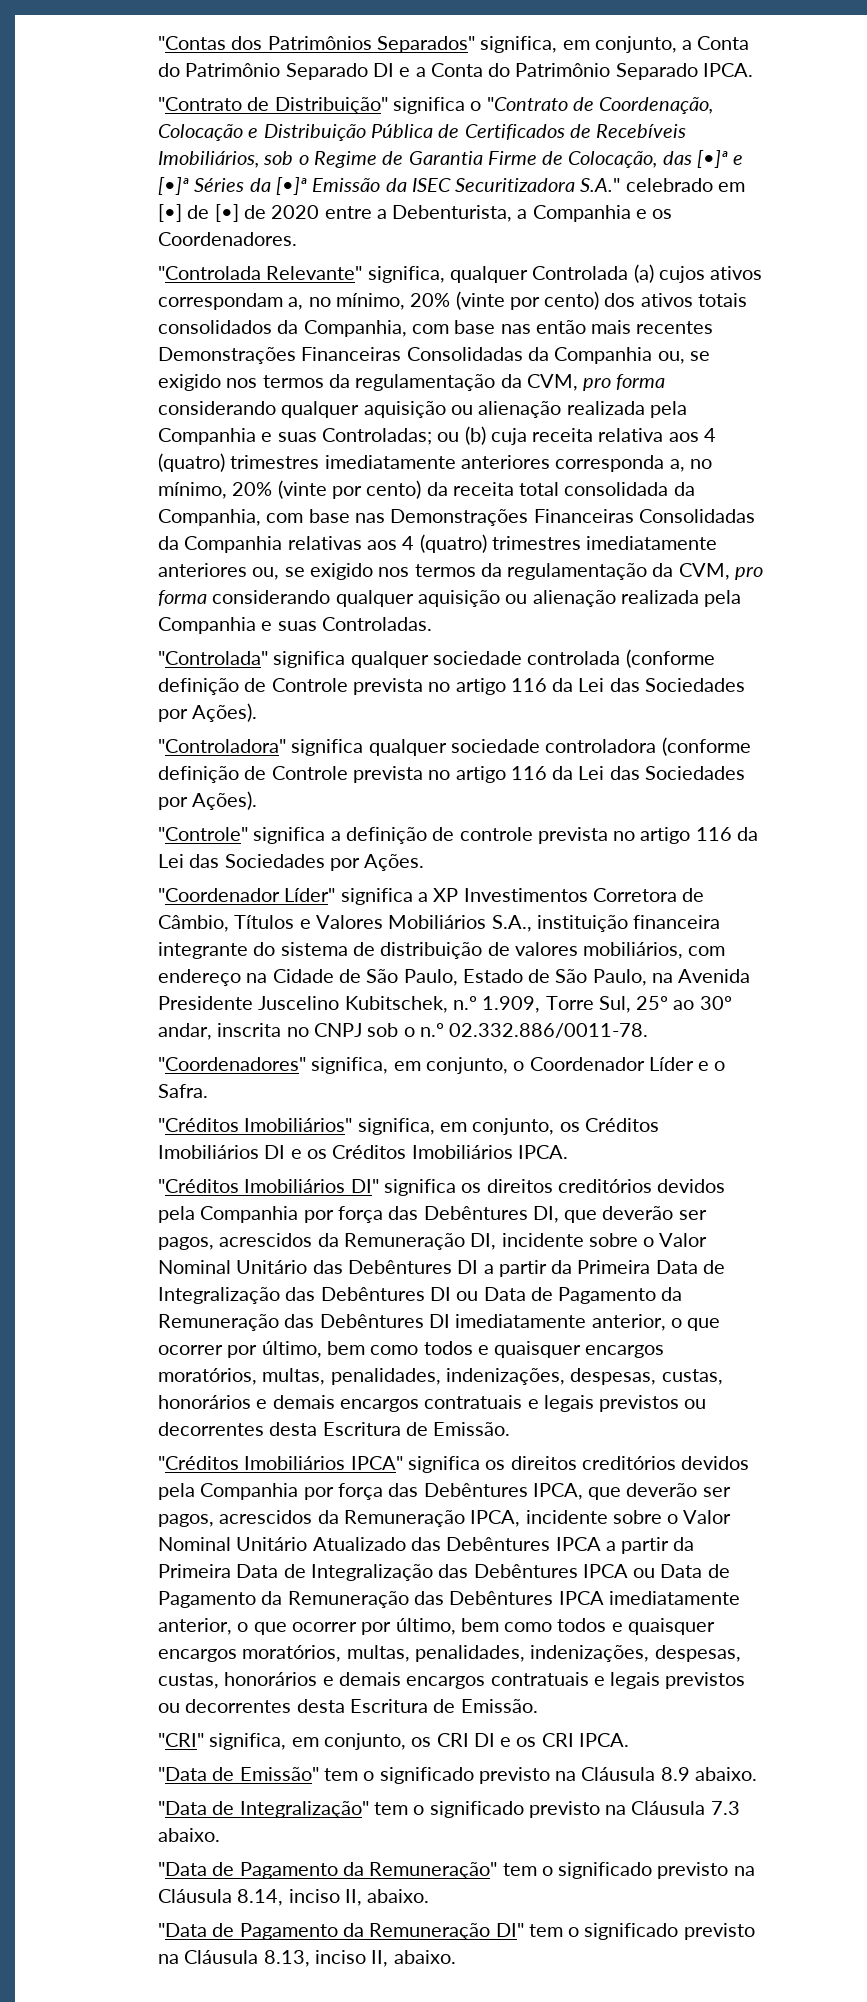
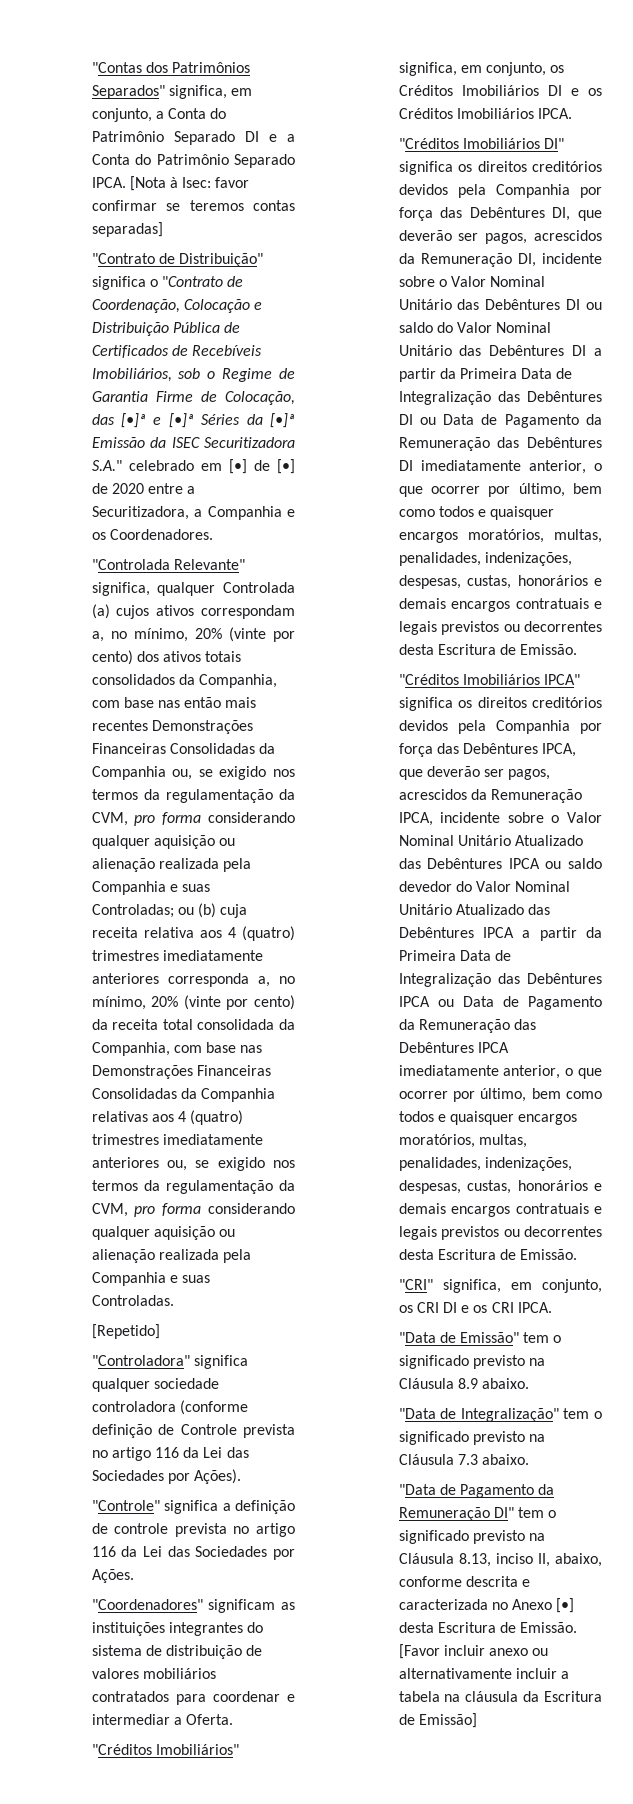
+ [Nota à Isec: favor confirmar se teremos contas separadas]
- "Contrato de Distribuição" significa o "Contrato de Coordenação, Colocação e Distribuição Pública de Certificados de Recebíveis Imobiliários, sob o Regime de Garantia Firme de Colocação, das [•]ª e [•]ª Séries da [•]ª Emissão da ISEC Securitizadora S.A." celebrado em [•] de [•] de 2020 entre a Debenturista, a Companhia e os Coordenadores.
+ "Contrato de Distribuição" significa o "Contrato de Coordenação, Colocação e Distribuição Pública de Certificados de Recebíveis Imobiliários, sob o Regime de Garantia Firme de Colocação, das [•]ª e [•]ª Séries da [•]ª Emissão da ISEC Securitizadora S.A." celebrado em [•] de [•] de 2020 entre a Securitizadora, a Companhia e os Coordenadores.
- "Controlada" significa qualquer sociedade controlada (conforme definição de Controle prevista no artigo 116 da Lei das Sociedades por Ações).
+ [Repetido]
- "Coordenador Líder" significa a XP Investimentos Corretora de Câmbio, Títulos e Valores Mobiliários S.A., instituição financeira integrante do sistema de distribuição de valores mobiliários, com endereço na Cidade de São Paulo, Estado de São Paulo, na Avenida Presidente Juscelino Kubitschek, n.º 1.909, Torre Sul, 25º ao 30º andar, inscrita no CNPJ sob o n.º 02.332.886/0011-78.
- "Coordenadores" significa, em conjunto, o Coordenador Líder e o Safra.
+ "Coordenadores" significam as instituições integrantes do sistema de distribuição de valores mobiliários contratados para coordenar e intermediar a Oferta.
- "Créditos Imobiliários DI" significa os direitos creditórios devidos pela Companhia por força das Debêntures DI, que deverão ser pagos, acrescidos da Remuneração DI, incidente sobre o Valor Nominal Unitário das Debêntures DI a partir da Primeira Data de Integralização das Debêntures DI ou Data de Pagamento da Remuneração das Debêntures DI imediatamente anterior, o que ocorrer por último, bem como todos e quaisquer encargos moratórios, multas, penalidades, indenizações, despesas, custas, honorários e demais encargos contratuais e legais previstos ou decorrentes desta Escritura de Emissão.
+ "Créditos Imobiliários DI" significa os direitos creditórios devidos pela Companhia por força das Debêntures DI, que deverão ser pagos, acrescidos da Remuneração DI, incidente sobre o Valor Nominal Unitário das Debêntures DI ou saldo do Valor Nominal Unitário das Debêntures DI a partir da Primeira Data de Integralização das Debêntures DI ou Data de Pagamento da Remuneração das Debêntures DI imediatamente anterior, o que ocorrer por último, bem como todos e quaisquer encargos moratórios, multas, penalidades, indenizações, despesas, custas, honorários e demais encargos contratuais e legais previstos ou decorrentes desta Escritura de Emissão.
- "Créditos Imobiliários IPCA" significa os direitos creditórios devidos pela Companhia por força das Debêntures IPCA, que deverão ser pagos, acrescidos da Remuneração IPCA, incidente sobre o Valor Nominal Unitário Atualizado das Debêntures IPCA a partir da Primeira Data de Integralização das Debêntures IPCA ou Data de Pagamento da Remuneração das Debêntures IPCA imediatamente anterior, o que ocorrer por último, bem como todos e quaisquer encargos moratórios, multas, penalidades, indenizações, despesas, custas, honorários e demais encargos contratuais e legais previstos ou decorrentes desta Escritura de Emissão.
+ "Créditos Imobiliários IPCA" significa os direitos creditórios devidos pela Companhia por força das Debêntures IPCA, que deverão ser pagos, acrescidos da Remuneração IPCA, incidente sobre o Valor Nominal Unitário Atualizado das Debêntures IPCA ou saldo devedor do Valor Nominal Unitário Atualizado das Debêntures IPCA a partir da Primeira Data de Integralização das Debêntures IPCA ou Data de Pagamento da Remuneração das Debêntures IPCA imediatamente anterior, o que ocorrer por último, bem como todos e quaisquer encargos moratórios, multas, penalidades, indenizações, despesas, custas, honorários e demais encargos contratuais e legais previstos ou decorrentes desta Escritura de Emissão.
- "Data de Pagamento da Remuneração" tem o significado previsto na Cláusula 8.14, inciso II, abaixo.
- "Data de Pagamento da Remuneração DI" tem o significado previsto na Cláusula 8.13, inciso II, abaixo.
+ "Data de Pagamento da Remuneração DI" tem o significado previsto na Cláusula 8.13, inciso II, abaixo, conforme descrita e caracterizada no Anexo [•] desta Escritura de Emissão. [Favor incluir anexo ou alternativamente incluir a tabela na cláusula da Escritura de Emissão]

